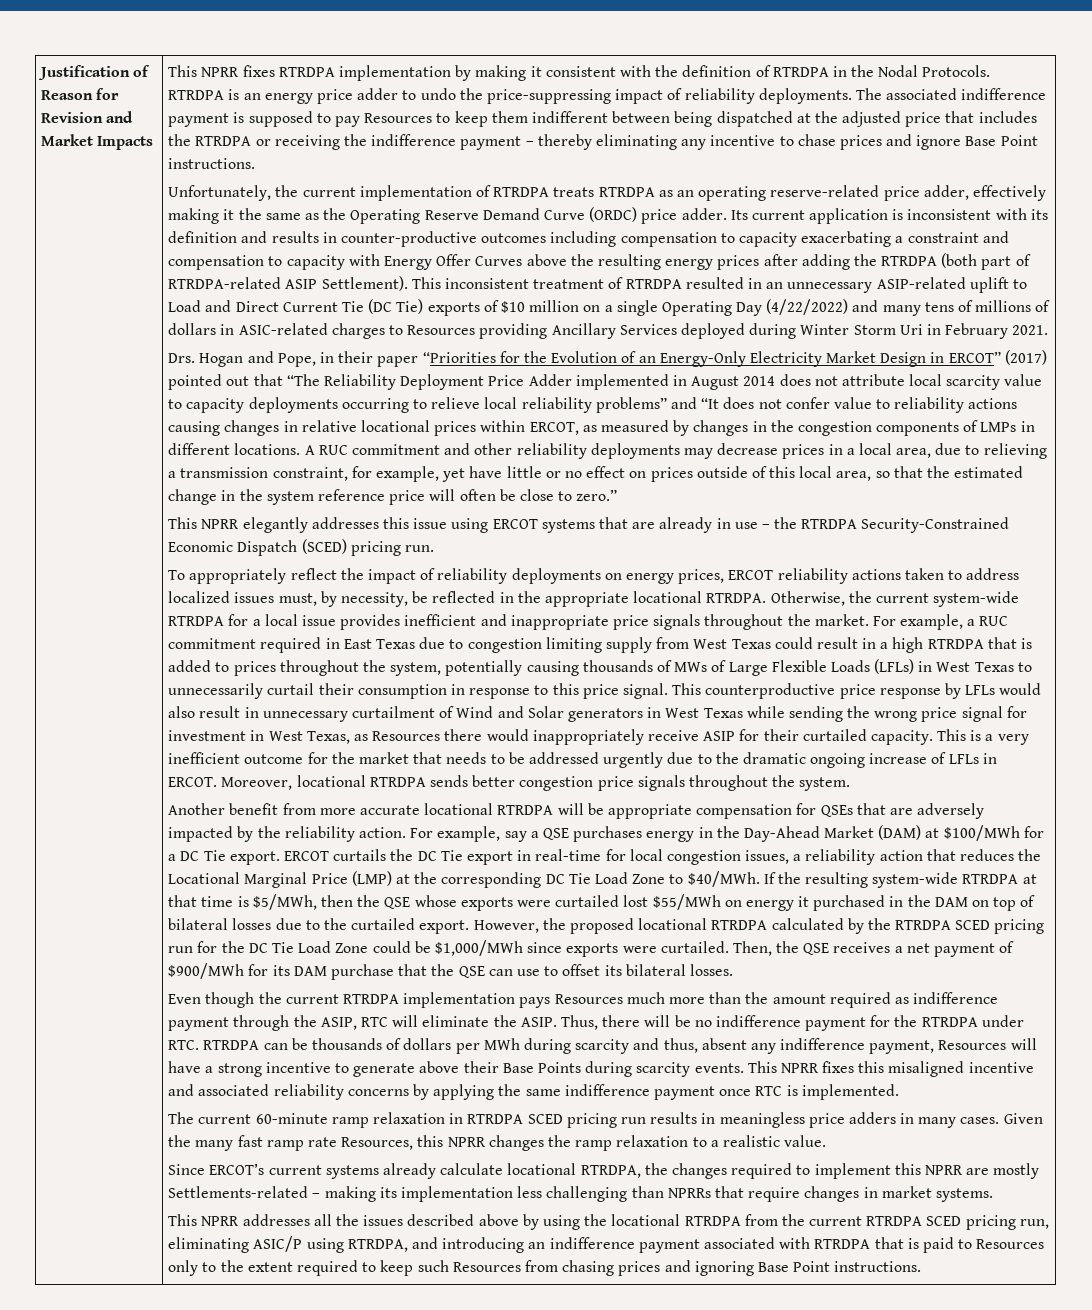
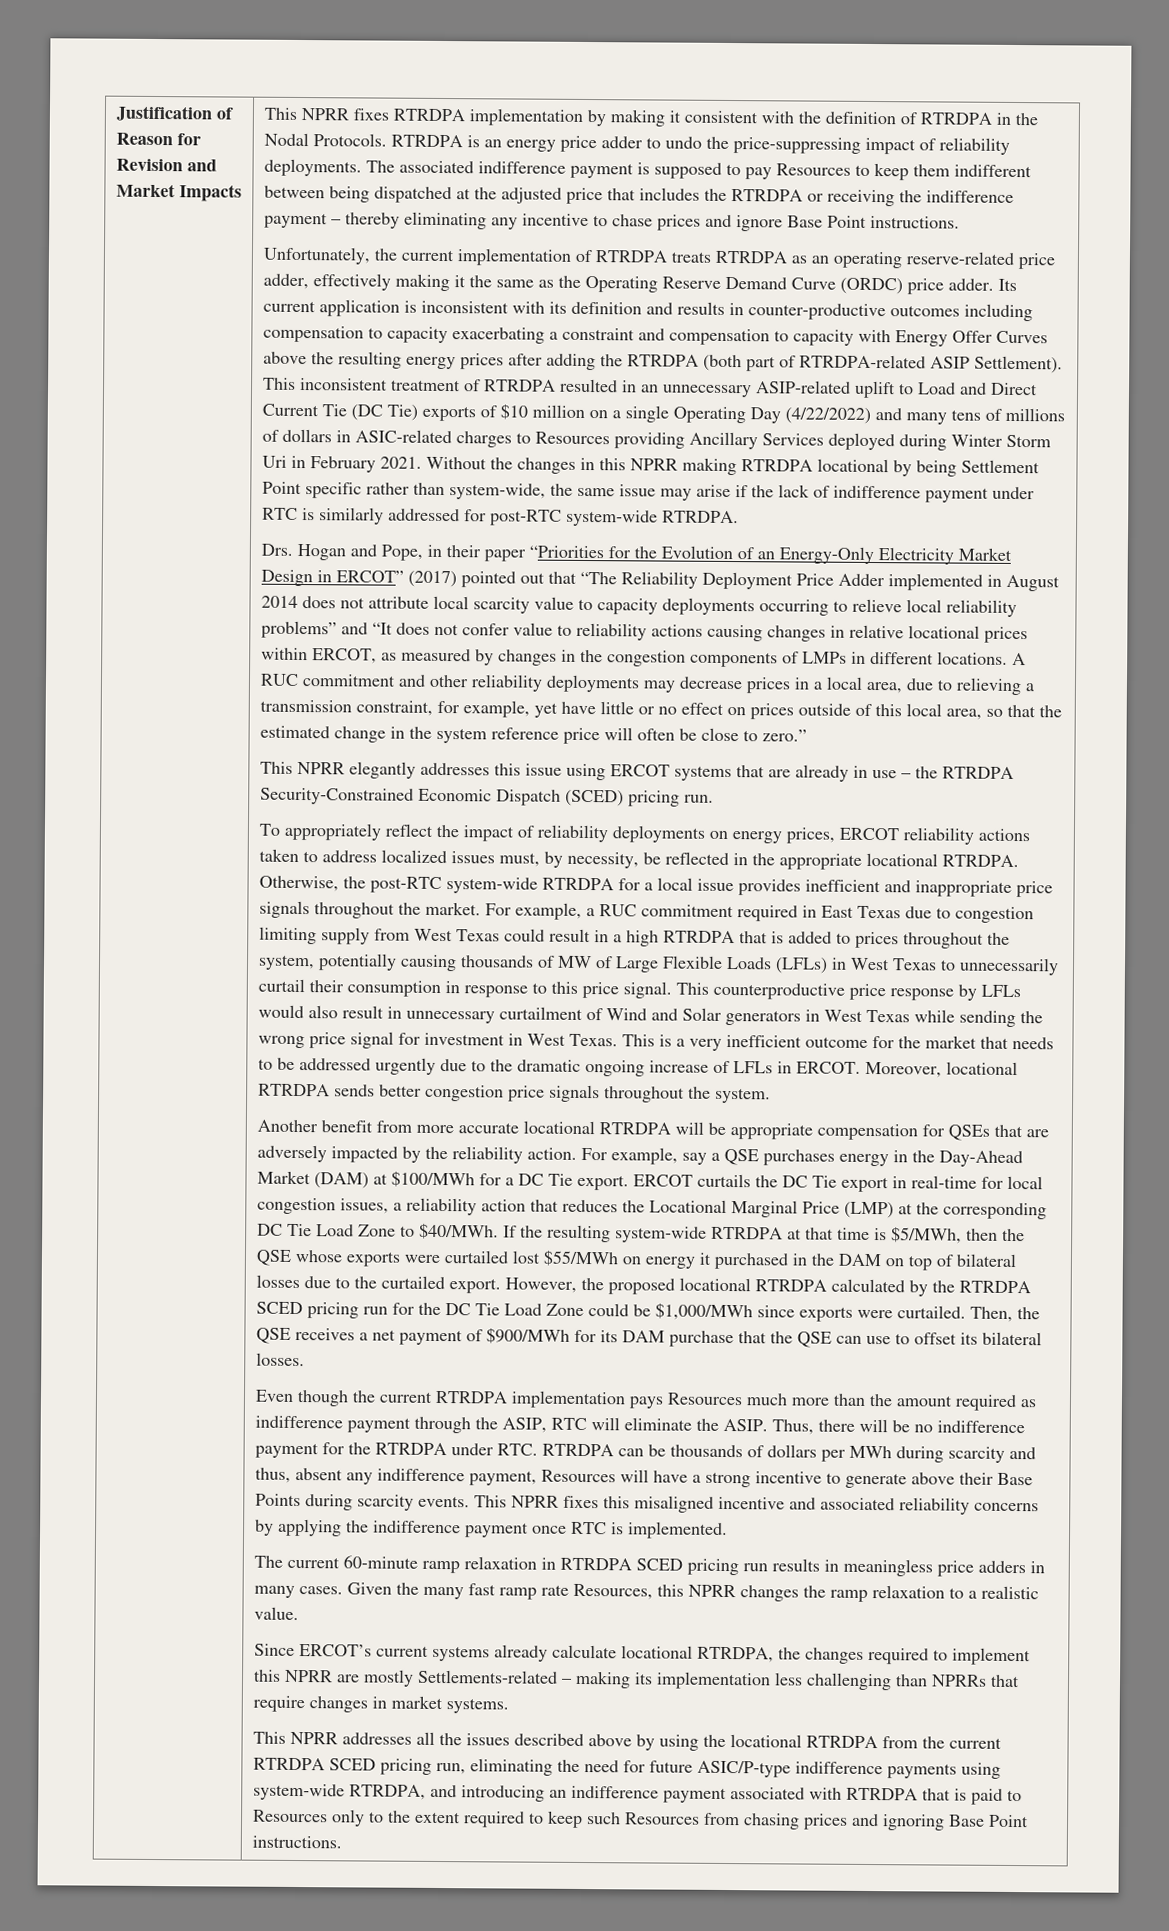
+ Without the changes in this NPRR making RTRDPA locational by being Settlement Point specific rather than system-wide, the same issue may arise if the lack of indifference payment under RTC is similarly addressed for post-RTC system-wide RTRDPA.
- Otherwise, the current system-wide RTRDPA for a local issue provides inefficient and inappropriate price signals throughout the market.
+ Otherwise, the post-RTC system-wide RTRDPA for a local issue provides inefficient and inappropriate price signals throughout the market.
- For example, a RUC commitment required in East Texas due to congestion limiting supply from West Texas could result in a high RTRDPA that is added to prices throughout the system, potentially causing thousands of MWs of Large Flexible Loads (LFLs) in West Texas to unnecessarily curtail their consumption in response to this price signal.
+ For example, a RUC commitment required in East Texas due to congestion limiting supply from West Texas could result in a high RTRDPA that is added to prices throughout the system, potentially causing thousands of MW of Large Flexible Loads (LFLs) in West Texas to unnecessarily curtail their consumption in response to this price signal.
- This counterproductive price response by LFLs would also result in unnecessary curtailment of Wind and Solar generators in West Texas while sending the wrong price signal for investment in West Texas, as Resources there would inappropriately receive ASIP for their curtailed capacity.
+ This counterproductive price response by LFLs would also result in unnecessary curtailment of Wind and Solar generators in West Texas while sending the wrong price signal for investment in West Texas.
- This NPRR fixes this misaligned incentive and associated reliability concerns by applying the same indifference payment once RTC is implemented.
+ This NPRR fixes this misaligned incentive and associated reliability concerns by applying the indifference payment once RTC is implemented.
- This NPRR addresses all the issues described above by using the locational RTRDPA from the current RTRDPA SCED pricing run, eliminating ASIC/P using RTRDPA, and introducing an indifference payment associated with RTRDPA that is paid to Resources only to the extent required to keep such Resources from chasing prices and ignoring Base Point instructions.
+ This NPRR addresses all the issues described above by using the locational RTRDPA from the current RTRDPA SCED pricing run, eliminating the need for future ASIC/P-type indifference payments using system-wide RTRDPA, and introducing an indifference payment associated with RTRDPA that is paid to Resources only to the extent required to keep such Resources from chasing prices and ignoring Base Point instructions.

